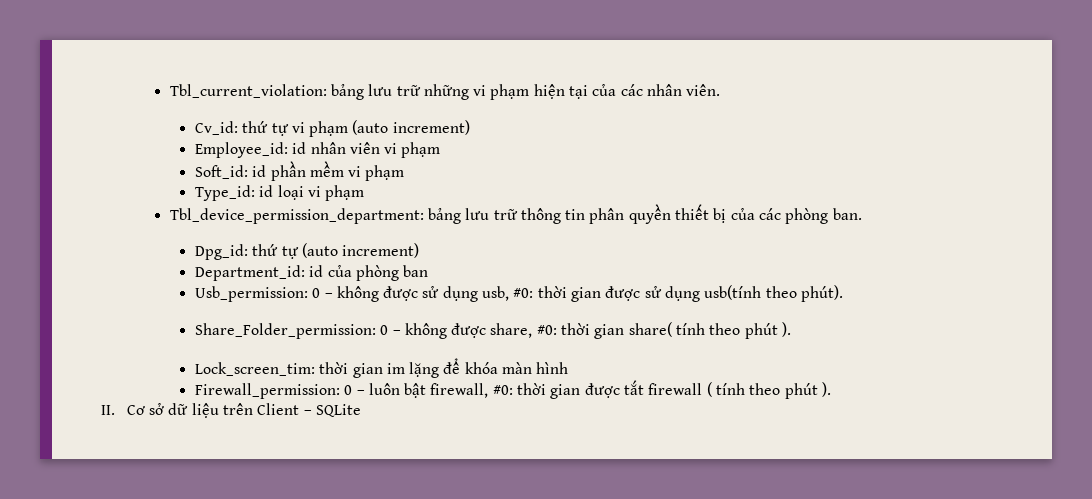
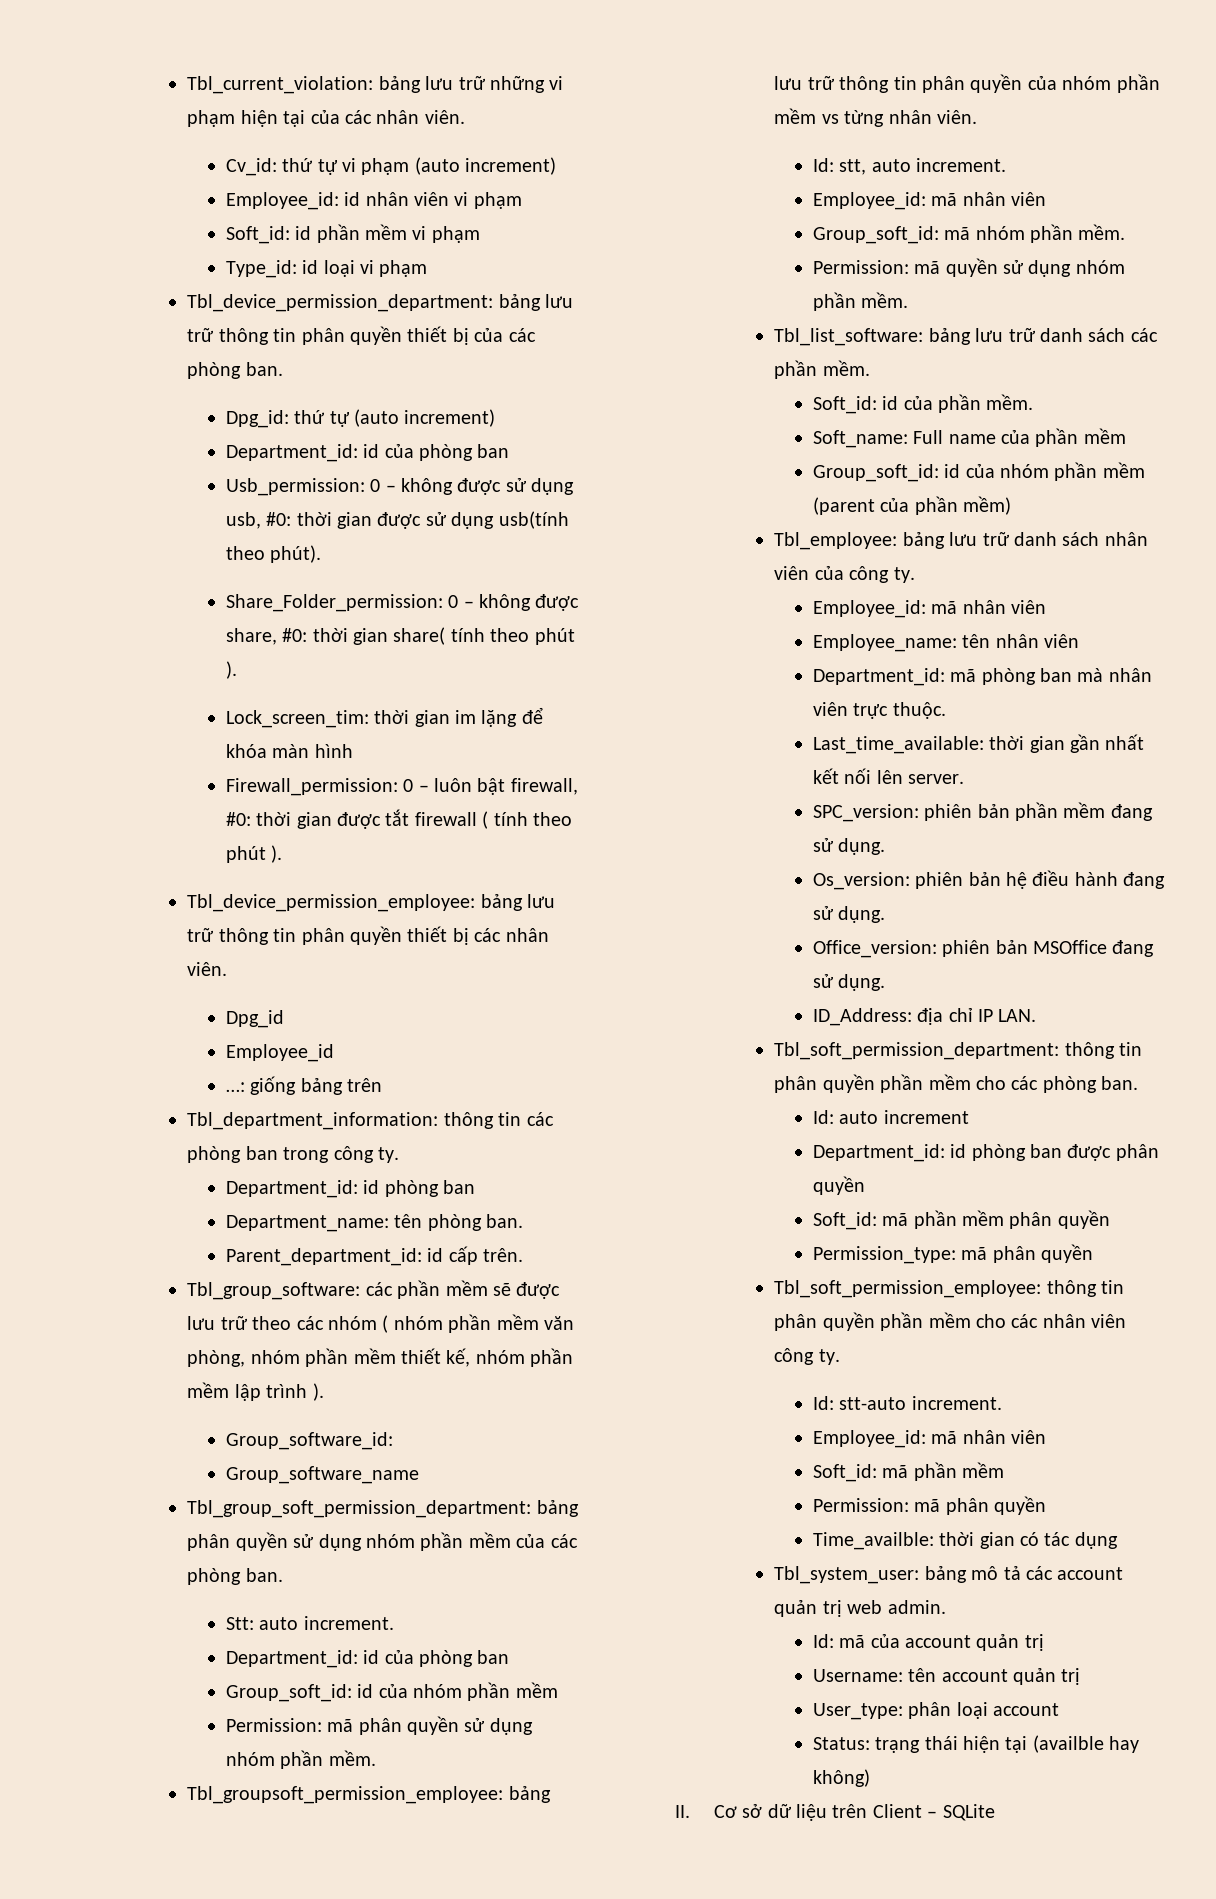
+ Tbl_device_permission_employee: bảng lưu trữ thông tin phân quyền thiết bị các nhân viên.
+ Dpg_id
+ Employee_id
+ …: giống bảng trên
+ Tbl_department_information: thông tin các phòng ban trong công ty.
+ Department_id: id phòng ban
+ Department_name: tên phòng ban.
+ Parent_department_id: id cấp trên.
+ Tbl_group_software: các phần mềm sẽ được lưu trữ theo các nhóm ( nhóm phần mềm văn phòng, nhóm phần mềm thiết kế, nhóm phần mềm lập trình ).
+ Group_software_id:
+ Group_software_name
+ Tbl_group_soft_permission_department: bảng phân quyền sử dụng nhóm phần mềm của các phòng ban.
+ Stt: auto increment.
+ Department_id: id của phòng ban
+ Group_soft_id: id của nhóm phần mềm
+ Permission: mã phân quyền sử dụng nhóm phần mềm.
+ Tbl_groupsoft_permission_employee: bảng lưu trữ thông tin phân quyền của nhóm phần mềm vs từng nhân viên.
+ Id: stt, auto increment.
+ Employee_id: mã nhân viên
+ Group_soft_id: mã nhóm phần mềm.
+ Permission: mã quyền sử dụng nhóm phần mềm.
+ Tbl_list_software: bảng lưu trữ danh sách các phần mềm.
+ Soft_id: id của phần mềm.
+ Soft_name: Full name của phần mềm
+ Group_soft_id: id của nhóm phần mềm (parent của phần mềm)
+ Tbl_employee: bảng lưu trữ danh sách nhân viên của công ty.
+ Employee_id: mã nhân viên
+ Employee_name: tên nhân viên
+ Department_id: mã phòng ban mà nhân viên trực thuộc.
+ Last_time_available: thời gian gần nhất kết nối lên server.
+ SPC_version: phiên bản phần mềm đang sử dụng.
+ Os_version: phiên bản hệ điều hành đang sử dụng.
+ Office_version: phiên bản MSOffice đang sử dụng.
+ ID_Address: địa chỉ IP LAN.
+ Tbl_soft_permission_department: thông tin phân quyền phần mềm cho các phòng ban.
+ Id: auto increment
+ Department_id: id phòng ban được phân quyền
+ Soft_id: mã phần mềm phân quyền
+ Permission_type: mã phân quyền
+ Tbl_soft_permission_employee: thông tin phân quyền phần mềm cho các nhân viên công ty.
+ Id: stt-auto increment.
+ Employee_id: mã nhân viên
+ Soft_id: mã phần mềm
+ Permission: mã phân quyền
+ Time_availble: thời gian có tác dụng
+ Tbl_system_user: bảng mô tả các account quản trị web admin.
+ Id: mã của account quản trị
+ Username: tên account quản trị
+ User_type: phân loại account
+ Status: trạng thái hiện tại (availble hay không)

